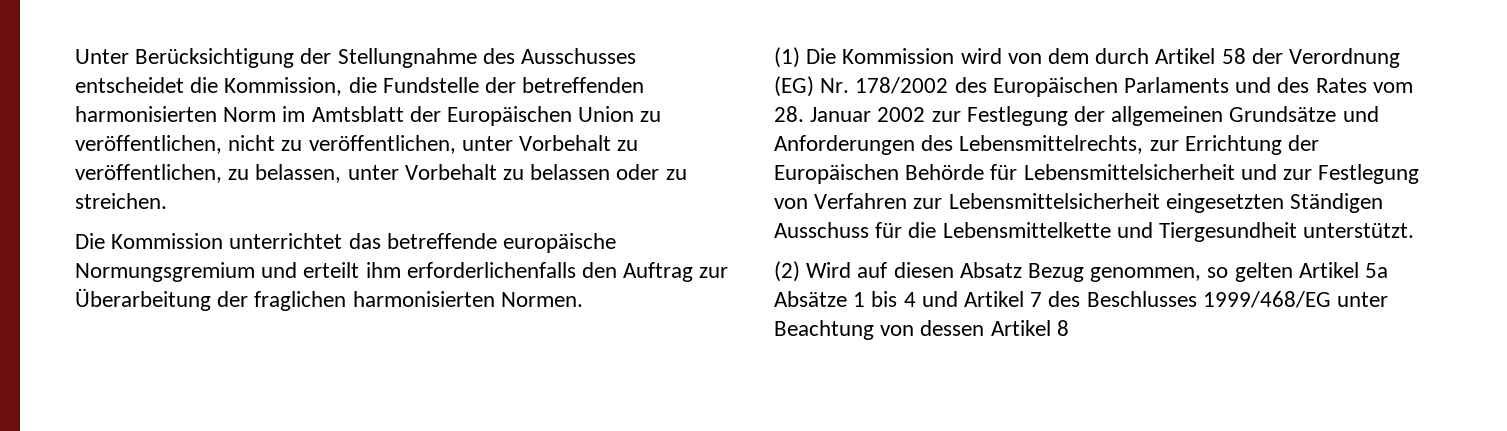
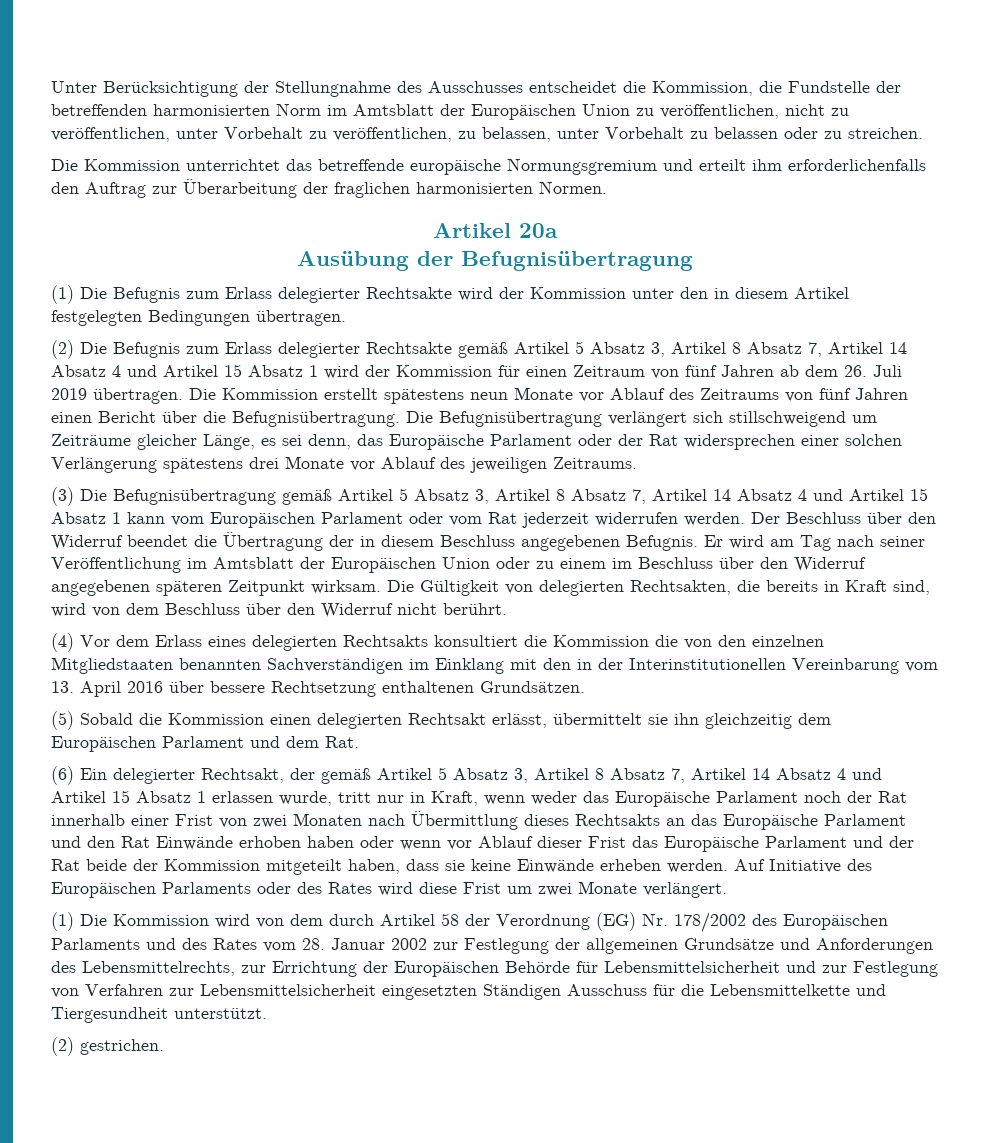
+ Artikel 20a
+ Ausübung der Befugnisübertragung
+ (1) Die Befugnis zum Erlass delegierter Rechtsakte wird der Kommission unter den in diesem Artikel festgelegten Bedingungen übertragen.
+ (2) Die Befugnis zum Erlass delegierter Rechtsakte gemäß Artikel 5 Absatz 3, Artikel 8 Absatz 7, Artikel 14 Absatz 4 und Artikel 15 Absatz 1 wird der Kommission für einen Zeitraum von fünf Jahren ab dem 26. Juli 2019 übertragen. Die Kommission erstellt spätestens neun Monate vor Ablauf des Zeitraums von fünf Jahren einen Bericht über die Befugnisübertragung. Die Befugnisübertragung verlängert sich stillschweigend um Zeiträume gleicher Länge, es sei denn, das Europäische Parlament oder der Rat widersprechen einer solchen Verlängerung spätestens drei Monate vor Ablauf des jeweiligen Zeitraums.
+ (3) Die Befugnisübertragung gemäß Artikel 5 Absatz 3, Artikel 8 Absatz 7, Artikel 14 Absatz 4 und Artikel 15 Absatz 1 kann vom Europäischen Parlament oder vom Rat jederzeit widerrufen werden. Der Beschluss über den Widerruf beendet die Übertragung der in diesem Beschluss angegebenen Befugnis. Er wird am Tag nach seiner Veröffentlichung im Amtsblatt der Europäischen Union oder zu einem im Beschluss über den Widerruf angegebenen späteren Zeitpunkt wirksam. Die Gültigkeit von delegierten Rechtsakten, die bereits in Kraft sind, wird von dem Beschluss über den Widerruf nicht berührt.
+ (4) Vor dem Erlass eines delegierten Rechtsakts konsultiert die Kommission die von den einzelnen Mitgliedstaaten benannten Sachverständigen im Einklang mit den in der Interinstitutionellen Vereinbarung vom 13. April 2016 über bessere Rechtsetzung enthaltenen Grundsätzen.
+ (5) Sobald die Kommission einen delegierten Rechtsakt erlässt, übermittelt sie ihn gleichzeitig dem Europäischen Parlament und dem Rat.
+ (6) Ein delegierter Rechtsakt, der gemäß Artikel 5 Absatz 3, Artikel 8 Absatz 7, Artikel 14 Absatz 4 und Artikel 15 Absatz 1 erlassen wurde, tritt nur in Kraft, wenn weder das Europäische Parlament noch der Rat innerhalb einer Frist von zwei Monaten nach Übermittlung dieses Rechtsakts an das Europäische Parlament und den Rat Einwände erhoben haben oder wenn vor Ablauf dieser Frist das Europäische Parlament und der Rat beide der Kommission mitgeteilt haben, dass sie keine Einwände erheben werden. Auf Initiative des Europäischen Parlaments oder des Rates wird diese Frist um zwei Monate verlängert.
- (2) Wird auf diesen Absatz Bezug genommen, so gelten Artikel 5a Absätze 1 bis 4 und Artikel 7 des Beschlusses 1999/468/EG unter Beachtung von dessen Artikel 8
+ (2) gestrichen.

